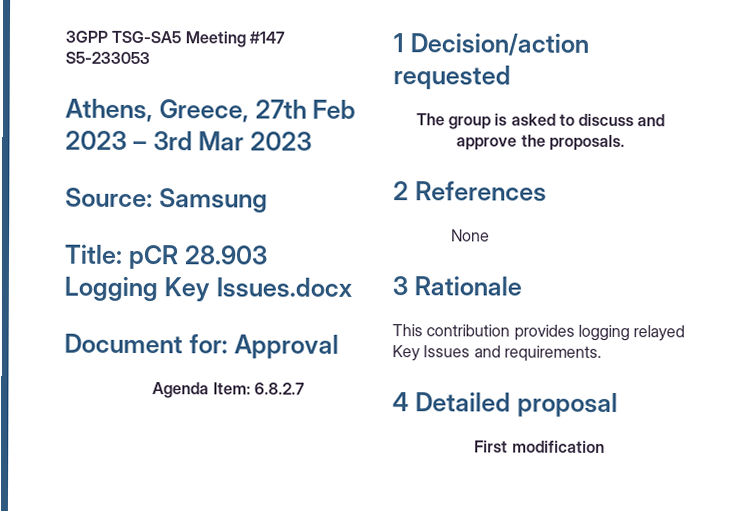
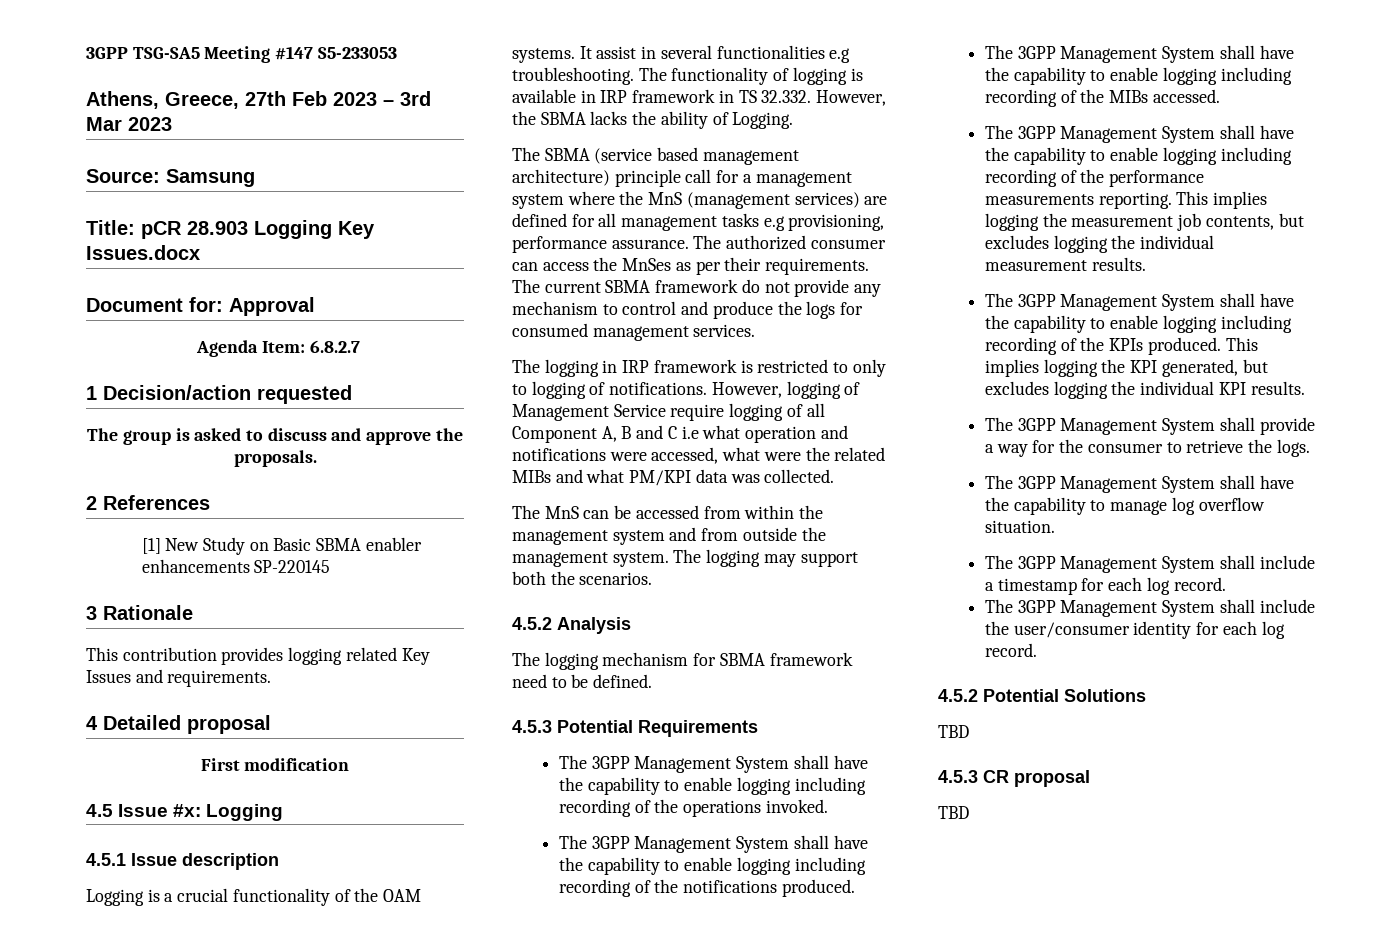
- None
+ [1] New Study on Basic SBMA enabler enhancements SP-220145
- This contribution provides logging relayed Key Issues and requirements.
+ This contribution provides logging related Key Issues and requirements.
+ 4.5 Issue #x: Logging
+ 4.5.1 Issue description
+ Logging is a crucial functionality of the OAM systems. It assist in several functionalities e.g troubleshooting. The functionality of logging is available in IRP framework in TS 32.332. However, the SBMA lacks the ability of Logging.
+ The SBMA (service based management architecture) principle call for a management system where the MnS (management services) are defined for all management tasks e.g provisioning, performance assurance. The authorized consumer can access the MnSes as per their requirements. The current SBMA framework do not provide any mechanism to control and produce the logs for consumed management services.
+ The logging in IRP framework is restricted to only to logging of notifications. However, logging of Management Service require logging of all Component A, B and C i.e what operation and notifications were accessed, what were the related MIBs and what PM/KPI data was collected.
+ The MnS can be accessed from within the management system and from outside the management system. The logging may support both the scenarios.
+ 4.5.2 Analysis
+ The logging mechanism for SBMA framework need to be defined.
+ 4.5.3 Potential Requirements
+ The 3GPP Management System shall have the capability to enable logging including recording of the operations invoked.
+ The 3GPP Management System shall have the capability to enable logging including recording of the notifications produced.
+ The 3GPP Management System shall have the capability to enable logging including recording of the MIBs accessed.
+ The 3GPP Management System shall have the capability to enable logging including recording of the performance measurements reporting. This implies logging the measurement job contents, but excludes logging the individual measurement results.
+ The 3GPP Management System shall have the capability to enable logging including recording of the KPIs produced. This implies logging the KPI generated, but excludes logging the individual KPI results.
+ The 3GPP Management System shall provide a way for the consumer to retrieve the logs.
+ The 3GPP Management System shall have the capability to manage log overflow situation.
+ The 3GPP Management System shall include a timestamp for each log record.
+ The 3GPP Management System shall include the user/consumer identity for each log record.
+ 4.5.2 Potential Solutions
+ TBD
+ 4.5.3 CR proposal
+ TBD

